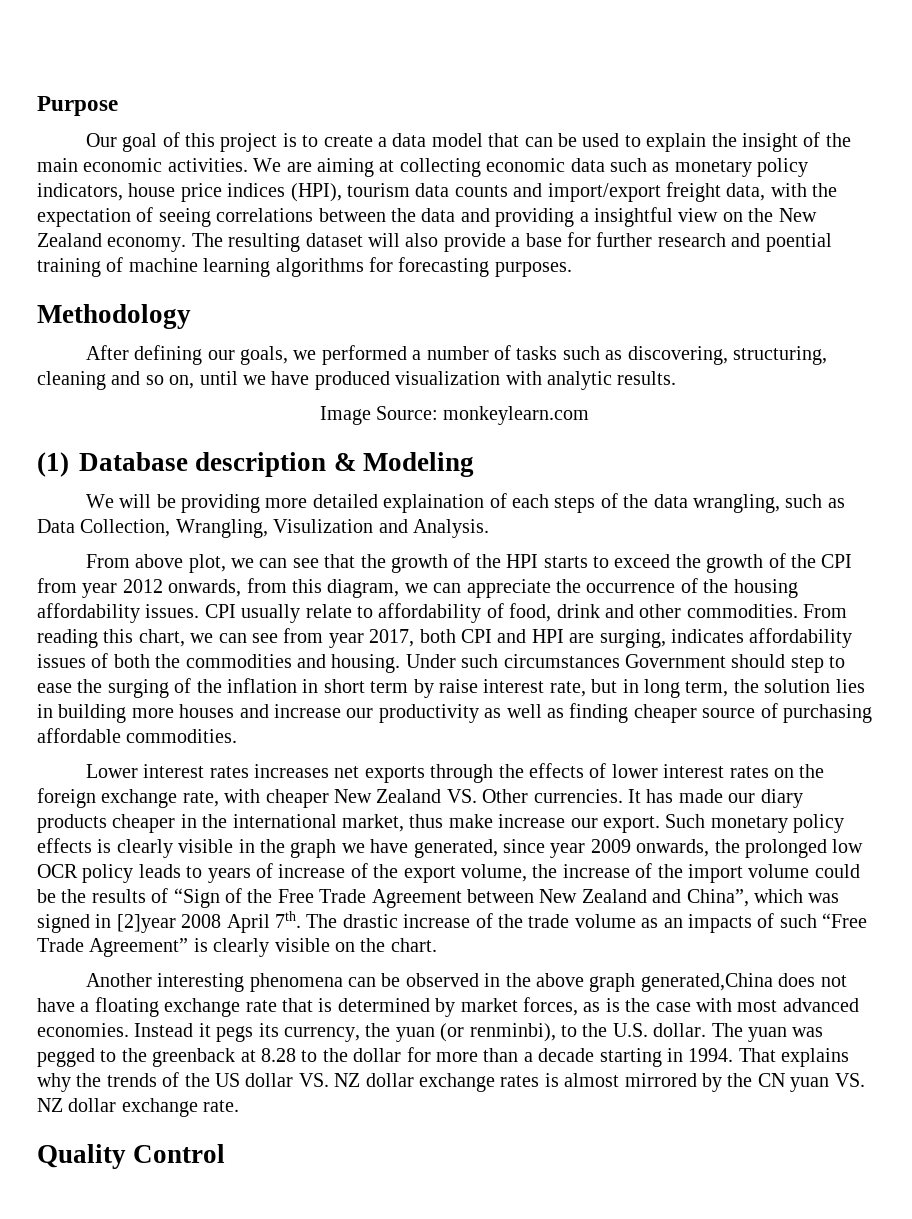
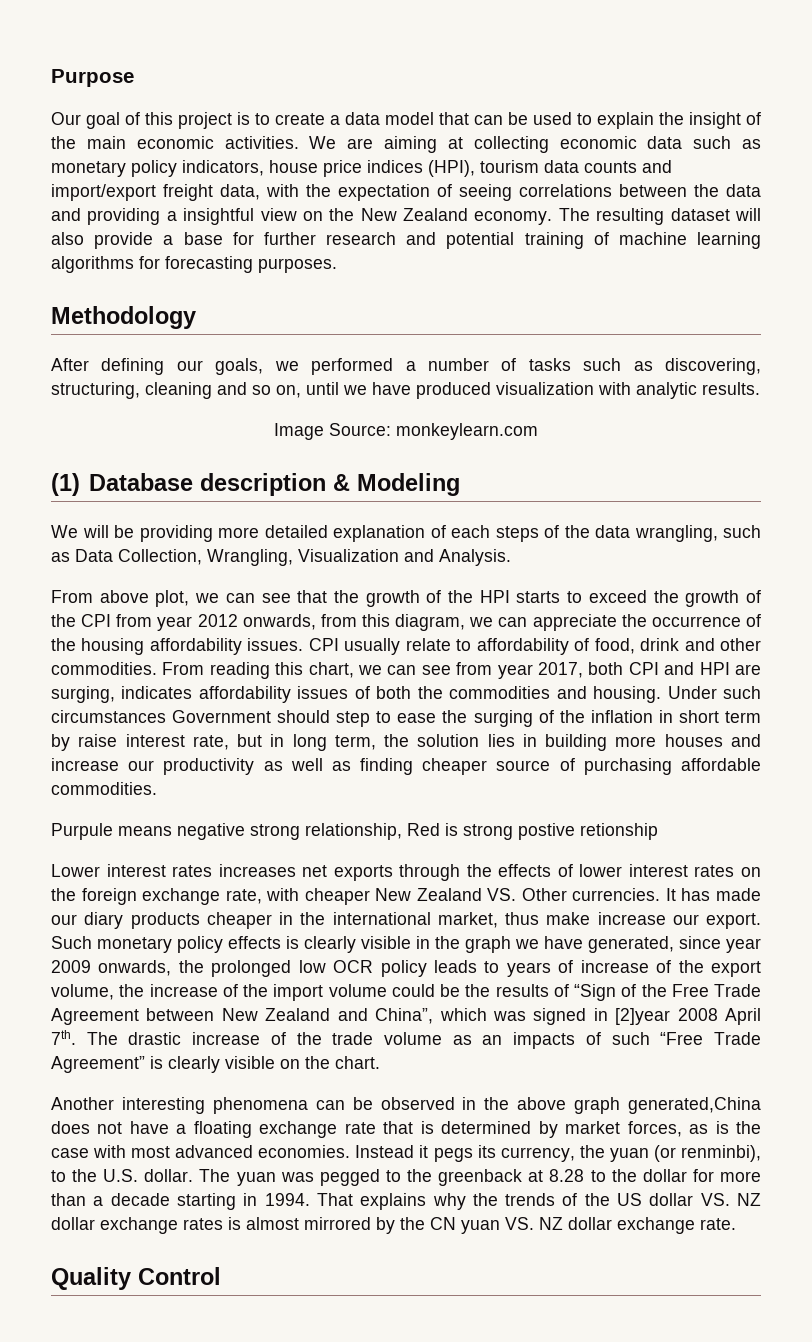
- The resulting dataset will also provide a base for further research and poential training of machine learning algorithms for forecasting purposes.
+ The resulting dataset will also provide a base for further research and potential training of machine learning algorithms for forecasting purposes.
- We will be providing more detailed explaination of each steps of the data wrangling, such as Data Collection, Wrangling, Visulization and Analysis.
+ We will be providing more detailed explanation of each steps of the data wrangling, such as Data Collection, Wrangling, Visualization and Analysis.
+ Purpule means negative strong relationship, Red is strong postive retionship

